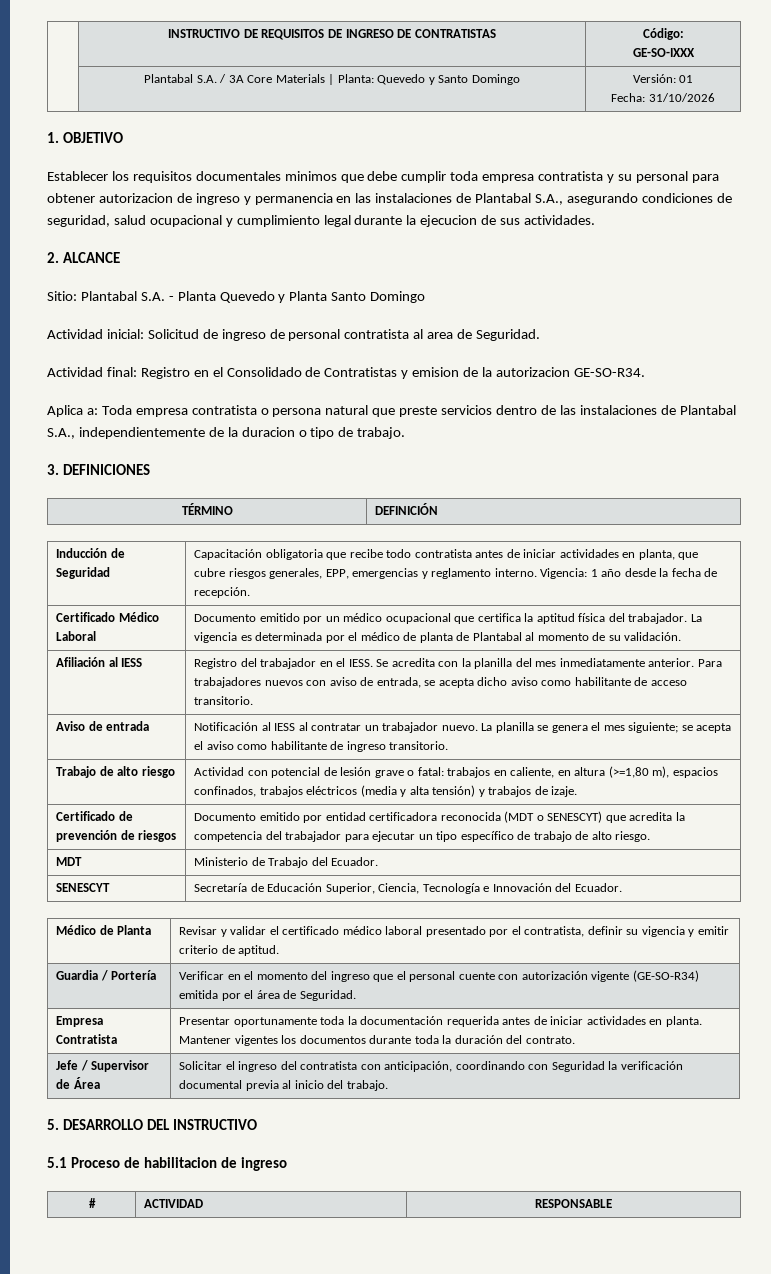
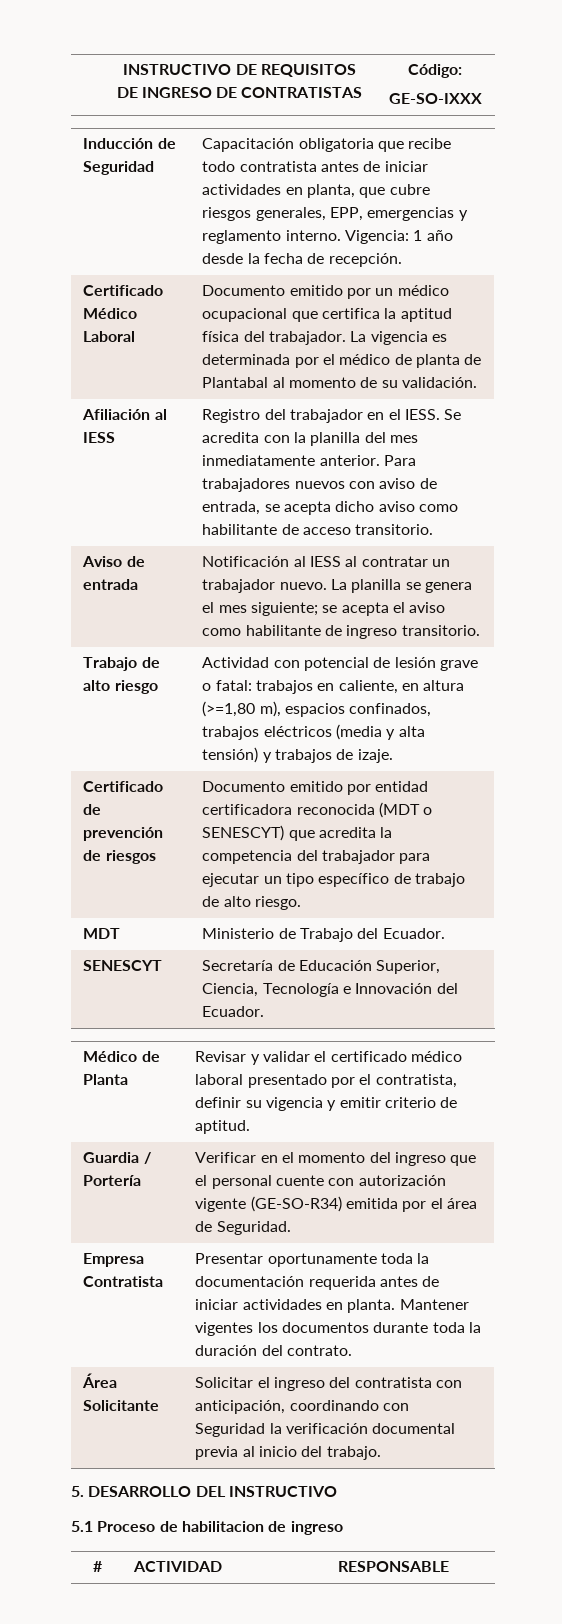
- | Plantabal S.A. / 3A Core Materials | Planta: Quevedo y Santo Domingo | Versión: 01
- Fecha: 31/10/2026
- 1. OBJETIVO
- Establecer los requisitos documentales minimos que debe cumplir toda empresa contratista y su personal para obtener autorizacion de ingreso y permanencia en las instalaciones de Plantabal S.A., asegurando condiciones de seguridad, salud ocupacional y cumplimiento legal durante la ejecucion de sus actividades.
- 2. ALCANCE
- Sitio: Plantabal S.A. - Planta Quevedo y Planta Santo Domingo
- Actividad inicial: Solicitud de ingreso de personal contratista al area de Seguridad.
- Actividad final: Registro en el Consolidado de Contratistas y emision de la autorizacion GE-SO-R34.
- Aplica a: Toda empresa contratista o persona natural que preste servicios dentro de las instalaciones de Plantabal S.A., independientemente de la duracion o tipo de trabajo.
- 3. DEFINICIONES
- TÉRMINO | DEFINICIÓN
- Jefe / Supervisor de Área | Solicitar el ingreso del contratista con anticipación, coordinando con Seguridad la verificación documental previa al inicio del trabajo.
+ Área Solicitante | Solicitar el ingreso del contratista con anticipación, coordinando con Seguridad la verificación documental previa al inicio del trabajo.

